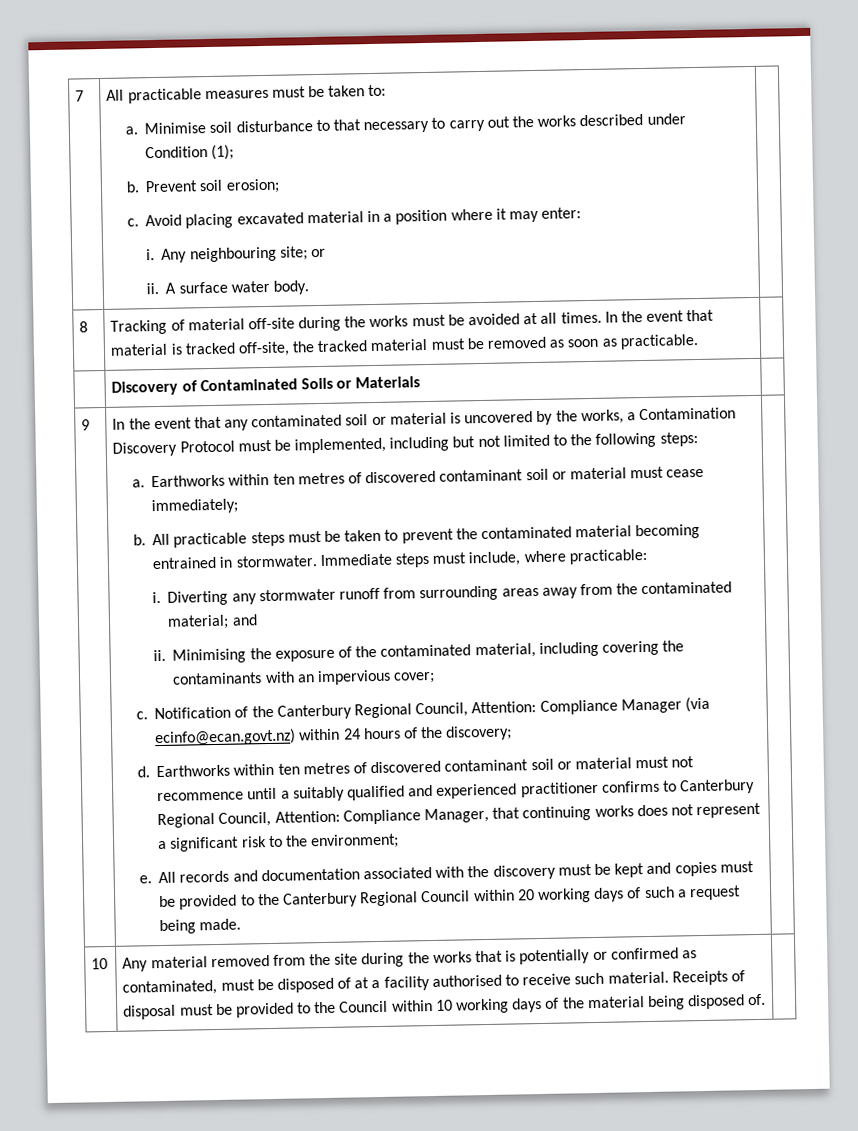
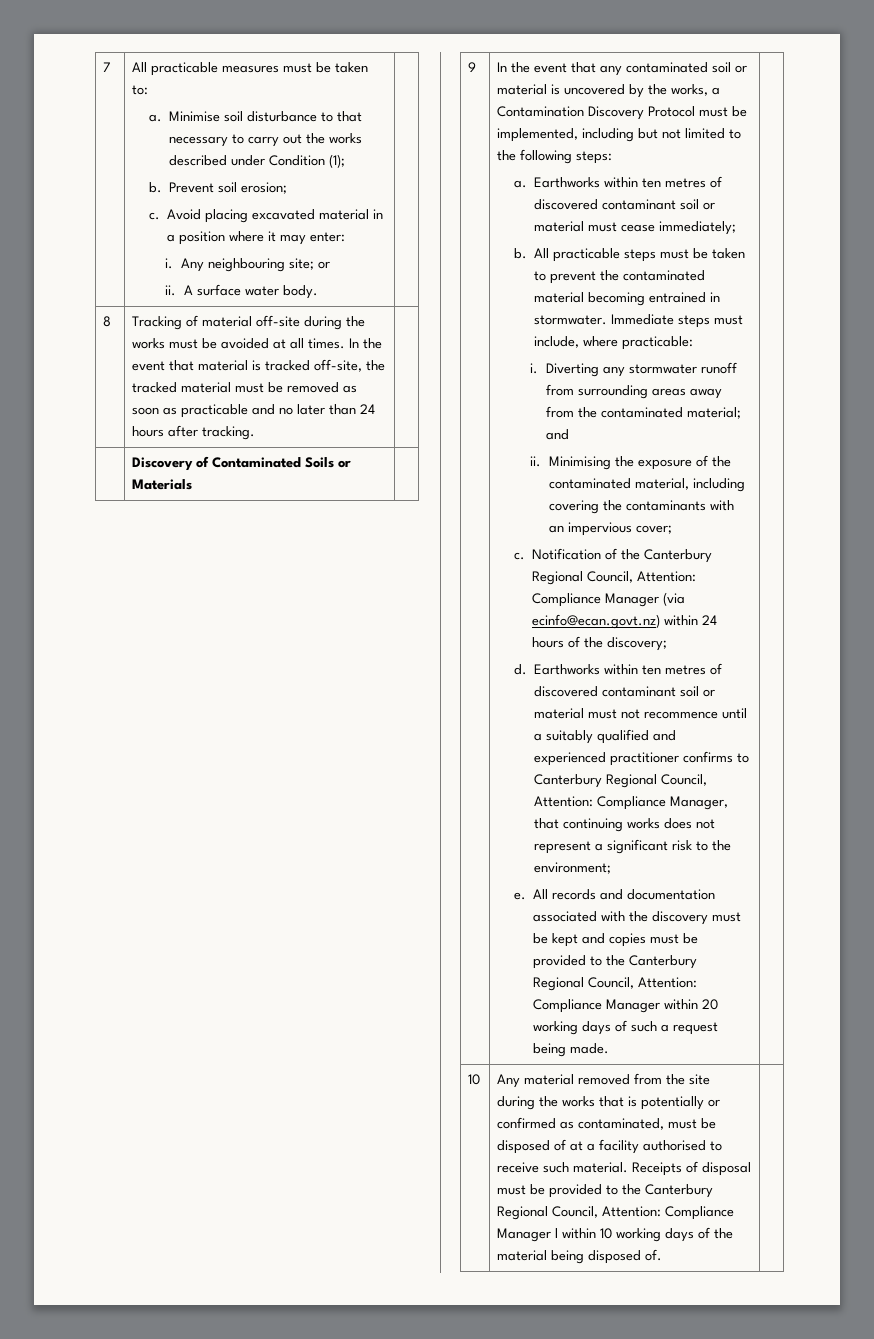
- 8 | Tracking of material off-site during the works must be avoided at all times. In the event that material is tracked off-site, the tracked material must be removed as soon as practicable. |
+ 8 | Tracking of material off-site during the works must be avoided at all times. In the event that material is tracked off-site, the tracked material must be removed as soon as practicable and no later than 24 hours after tracking. |
- All records and documentation associated with the discovery must be kept and copies must be provided to the Canterbury Regional Council within 20 working days of such a request being made.
+ All records and documentation associated with the discovery must be kept and copies must be provided to the Canterbury Regional Council, Attention: Compliance Manager within 20 working days of such a request being made.
- Receipts of disposal must be provided to the Council within 10 working days of the material being disposed of.
+ Receipts of disposal must be provided to the Canterbury Regional Council, Attention: Compliance Manager l within 10 working days of the material being disposed of.

